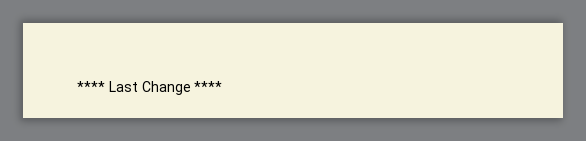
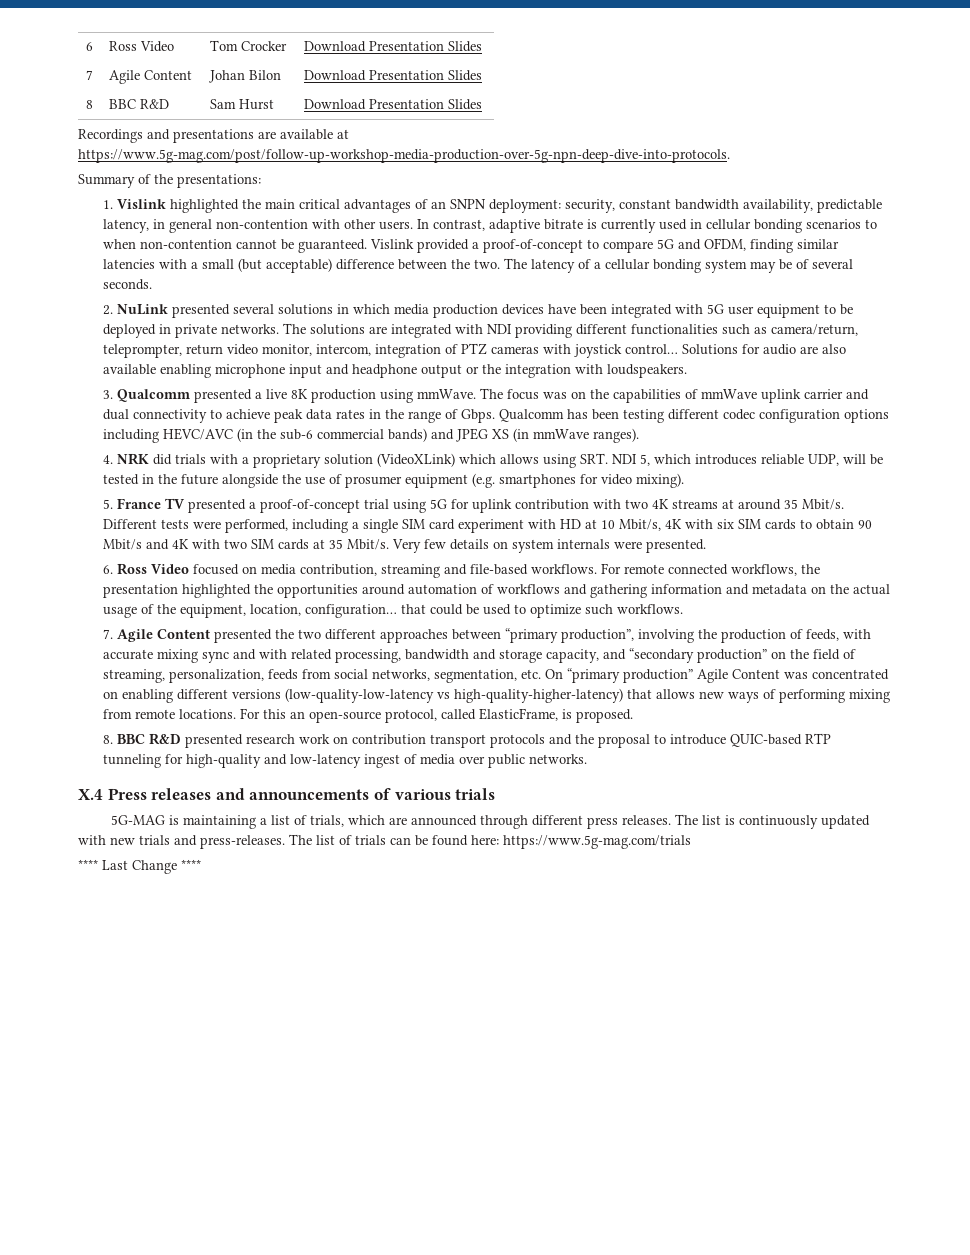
+ 6 | Ross Video | Tom Crocker | Download Presentation Slides
+ 7 | Agile Content | Johan Bilon | Download Presentation Slides
+ 8 | BBC R&D | Sam Hurst | Download Presentation Slides
+ Recordings and presentations are available at https://www.5g-mag.com/post/follow-up-workshop-media-production-over-5g-npn-deep-dive-into-protocols.
+ Summary of the presentations:
+ 1. Vislink highlighted the main critical advantages of an SNPN deployment: security, constant bandwidth availability, predictable latency, in general non-contention with other users. In contrast, adaptive bitrate is currently used in cellular bonding scenarios to when non-contention cannot be guaranteed. Vislink provided a proof-of-concept to compare 5G and OFDM, finding similar latencies with a small (but acceptable) difference between the two. The latency of a cellular bonding system may be of several seconds.
+ 2. NuLink presented several solutions in which media production devices have been integrated with 5G user equipment to be deployed in private networks. The solutions are integrated with NDI providing different functionalities such as camera/return, teleprompter, return video monitor, intercom, integration of PTZ cameras with joystick control… Solutions for audio are also available enabling microphone input and headphone output or the integration with loudspeakers.
+ 3. Qualcomm presented a live 8K production using mmWave. The focus was on the capabilities of mmWave uplink carrier and dual connectivity to achieve peak data rates in the range of Gbps. Qualcomm has been testing different codec configuration options including HEVC/AVC (in the sub-6 commercial bands) and JPEG XS (in mmWave ranges).
+ 4. NRK did trials with a proprietary solution (VideoXLink) which allows using SRT. NDI 5, which introduces reliable UDP, will be tested in the future alongside the use of prosumer equipment (e.g. smartphones for video mixing).
+ 5. France TV presented a proof-of-concept trial using 5G for uplink contribution with two 4K streams at around 35 Mbit/s. Different tests were performed, including a single SIM card experiment with HD at 10 Mbit/s, 4K with six SIM cards to obtain 90 Mbit/s and 4K with two SIM cards at 35 Mbit/s. Very few details on system internals were presented.
+ 6. Ross Video focused on media contribution, streaming and file-based workflows. For remote connected workflows, the presentation highlighted the opportunities around automation of workflows and gathering information and metadata on the actual usage of the equipment, location, configuration… that could be used to optimize such workflows.
+ 7. Agile Content presented the two different approaches between “primary production”, involving the production of feeds, with accurate mixing sync and with related processing, bandwidth and storage capacity, and “secondary production” on the field of streaming, personalization, feeds from social networks, segmentation, etc. On “primary production” Agile Content was concentrated on enabling different versions (low-quality-low-latency vs high-quality-higher-latency) that allows new ways of performing mixing from remote locations. For this an open-source protocol, called ElasticFrame, is proposed.
+ 8. BBC R&D presented research work on contribution transport protocols and the proposal to introduce QUIC-based RTP tunneling for high-quality and low-latency ingest of media over public networks.
+ X.4 Press releases and announcements of various trials
+ 5G-MAG is maintaining a list of trials, which are announced through different press releases. The list is continuously updated with new trials and press-releases. The list of trials can be found here: https://www.5g-mag.com/trials

